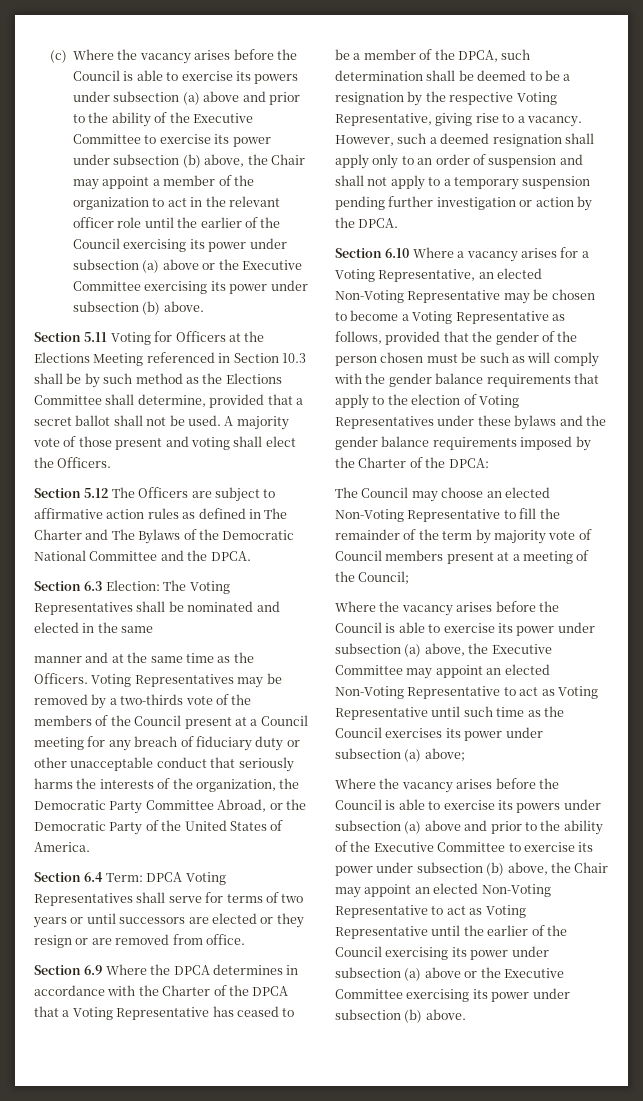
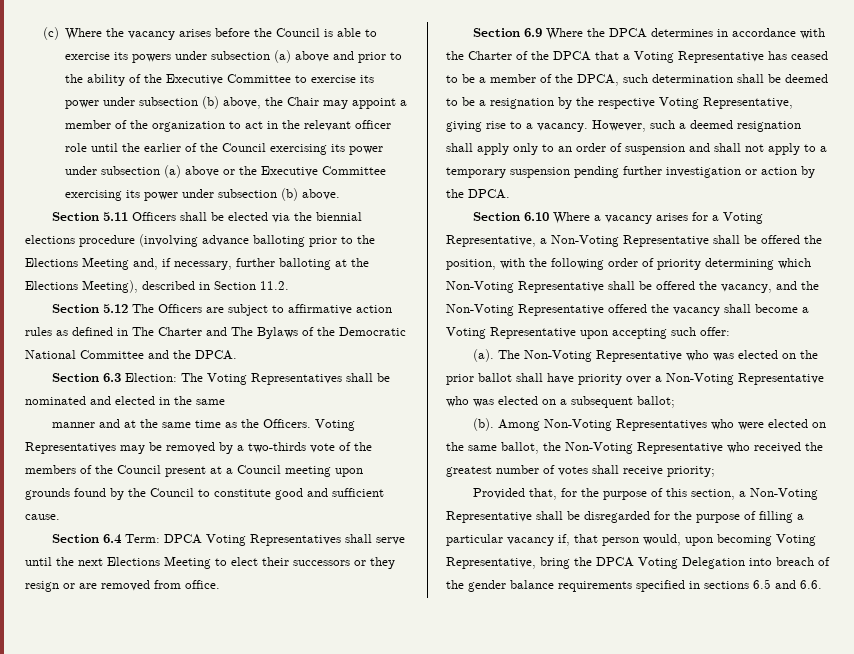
- Section 5.11 Voting for Officers at the Elections Meeting referenced in Section 10.3 shall be by such method as the Elections Committee shall determine, provided that a secret ballot shall not be used. A majority vote of those present and voting shall elect the Officers.
+ Section 5.11 Officers shall be elected via the biennial elections procedure (involving advance balloting prior to the Elections Meeting and, if necessary, further balloting at the Elections Meeting), described in Section 11.2.
- Voting Representatives may be removed by a two-thirds vote of the members of the Council present at a Council meeting for any breach of fiduciary duty or other unacceptable conduct that seriously harms the interests of the organization, the Democratic Party Committee Abroad, or the Democratic Party of the United States of America.
+ Voting Representatives may be removed by a two-thirds vote of the members of the Council present at a Council meeting upon grounds found by the Council to constitute good and sufficient cause.
- Section 6.4 Term: DPCA Voting Representatives shall serve for terms of two years or until successors are elected or they resign or are removed from office.
+ Section 6.4 Term: DPCA Voting Representatives shall serve until the next Elections Meeting to elect their successors or they resign or are removed from office.
- Section 6.10 Where a vacancy arises for a Voting Representative, an elected Non-Voting Representative may be chosen to become a Voting Representative as follows, provided that the gender of the person chosen must be such as will comply with the gender balance requirements that apply to the election of Voting Representatives under these bylaws and the gender balance requirements imposed by the Charter of the DPCA:
- The Council may choose an elected Non-Voting Representative to fill the remainder of the term by majority vote of Council members present at a meeting of the Council;
- Where the vacancy arises before the Council is able to exercise its power under subsection (a) above, the Executive Committee may appoint an elected Non-Voting Representative to act as Voting Representative until such time as the Council exercises its power under subsection (a) above;
- Where the vacancy arises before the Council is able to exercise its powers under subsection (a) above and prior to the ability of the Executive Committee to exercise its power under subsection (b) above, the Chair may appoint an elected Non-Voting Representative to act as Voting Representative until the earlier of the Council exercising its power under subsection (a) above or the Executive Committee exercising its power under subsection (b) above.
+ Section 6.10 Where a vacancy arises for a Voting Representative, a Non-Voting Representative shall be offered the position, with the following order of priority determining which Non-Voting Representative shall be offered the vacancy, and the Non-Voting Representative offered the vacancy shall become a Voting Representative upon accepting such offer:
+ (a). The Non-Voting Representative who was elected on the prior ballot shall have priority over a Non-Voting Representative who was elected on a subsequent ballot;
+ (b). Among Non-Voting Representatives who were elected on the same ballot, the Non-Voting Representative who received the greatest number of votes shall receive priority;
+ Provided that, for the purpose of this section, a Non-Voting Representative shall be disregarded for the purpose of filling a particular vacancy if, that person would, upon becoming Voting Representative, bring the DPCA Voting Delegation into breach of the gender balance requirements specified in sections 6.5 and 6.6.

